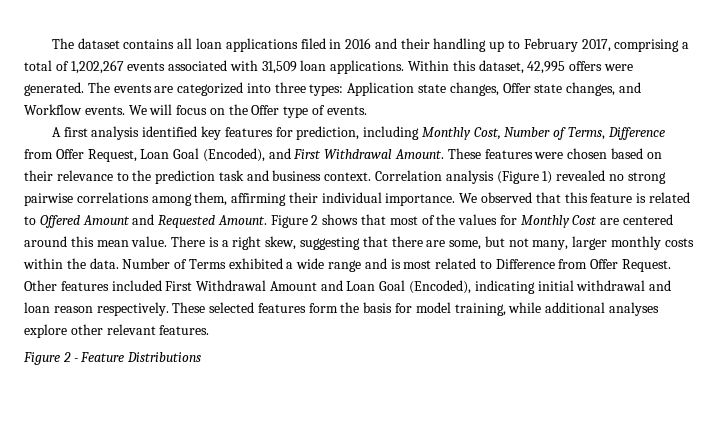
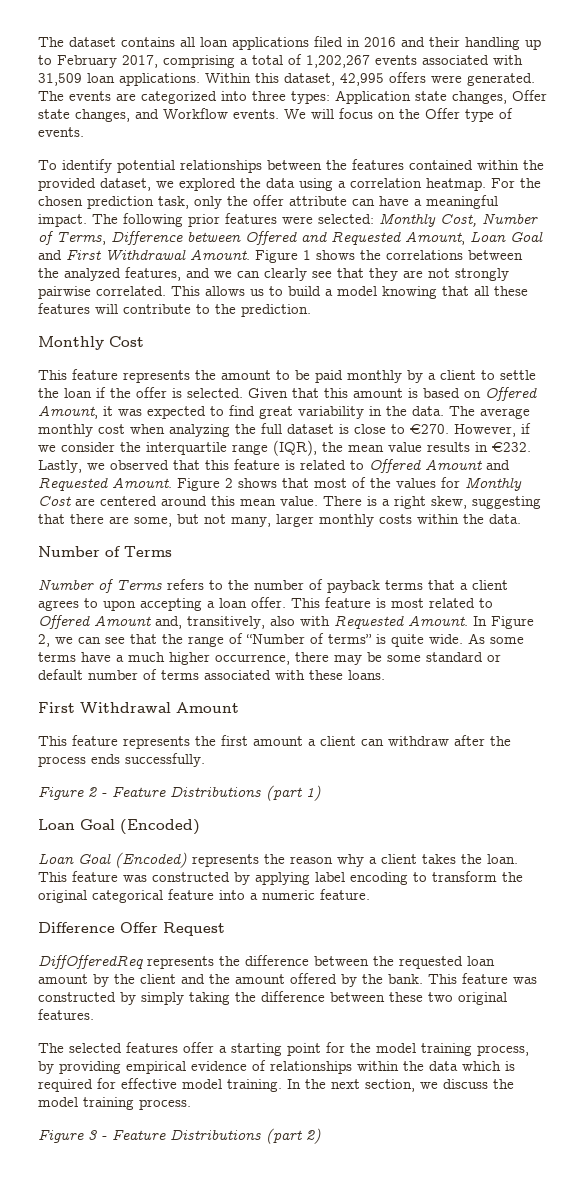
- A first analysis identified key features for prediction, including Monthly Cost, Number of Terms, Difference from Offer Request, Loan Goal (Encoded), and First Withdrawal Amount.
+ To identify potential relationships between the features contained within the provided dataset, we explored the data using a correlation heatmap. For the chosen prediction task, only the offer attribute can have a meaningful impact. The following prior features were selected: Monthly Cost, Number of Terms, Difference between Offered and Requested Amount, Loan Goal and First Withdrawal Amount.
- These features were chosen based on their relevance to the prediction task and business context. Correlation analysis (Figure 1) revealed no strong pairwise correlations among them, affirming their individual importance. We observed that this feature is related to Offered Amount and Requested Amount.
+ Figure 1 shows the correlations between the analyzed features, and we can clearly see that they are not strongly pairwise correlated. This allows us to build a model knowing that all these features will contribute to the prediction.
+ Monthly Cost
+ This feature represents the amount to be paid monthly by a client to settle the loan if the offer is selected. Given that this amount is based on Offered Amount, it was expected to find great variability in the data. The average monthly cost when analyzing the full dataset is close to €270. However, if we consider the interquartile range (IQR), the mean value results in €232. Lastly, we observed that this feature is related to Offered Amount and Requested Amount.
- There is a right skew, suggesting that there are some, but not many, larger monthly costs within the data. Number of Terms exhibited a wide range and is most related to Difference from Offer Request. Other features included First Withdrawal Amount and Loan Goal (Encoded), indicating initial withdrawal and loan reason respectively. These selected features form the basis for model training, while additional analyses explore other relevant features.
+ There is a right skew, suggesting that there are some, but not many, larger monthly costs within the data.
+ Number of Terms
+ Number of Terms refers to the number of payback terms that a client agrees to upon accepting a loan offer. This feature is most related to Offered Amount and, transitively, also with Requested Amount. In Figure 2, we can see that the range of “Number of terms” is quite wide. As some terms have a much higher occurrence, there may be some standard or default number of terms associated with these loans.
+ First Withdrawal Amount
+ This feature represents the first amount a client can withdraw after the process ends successfully.
- Figure 2 - Feature Distributions
+ Figure 2 - Feature Distributions (part 1)
+ Loan Goal (Encoded)
+ Loan Goal (Encoded) represents the reason why a client takes the loan. This feature was constructed by applying label encoding to transform the original categorical feature into a numeric feature.
+ Difference Offer Request
+ DiffOfferedReq represents the difference between the requested loan amount by the client and the amount offered by the bank. This feature was constructed by simply taking the difference between these two original features.
+ The selected features offer a starting point for the model training process, by providing empirical evidence of relationships within the data which is required for effective model training. In the next section, we discuss the model training process.
+ Figure 3 - Feature Distributions (part 2)

